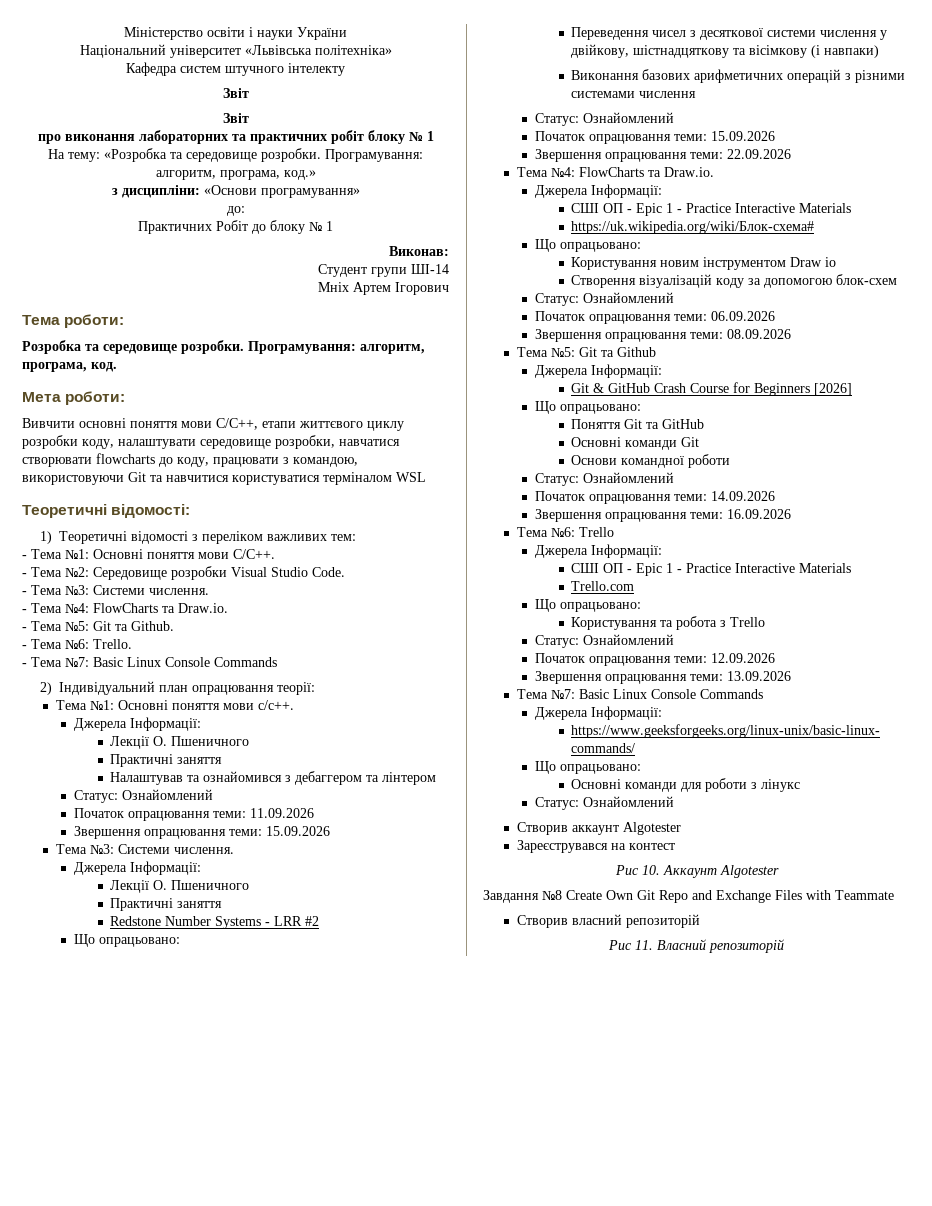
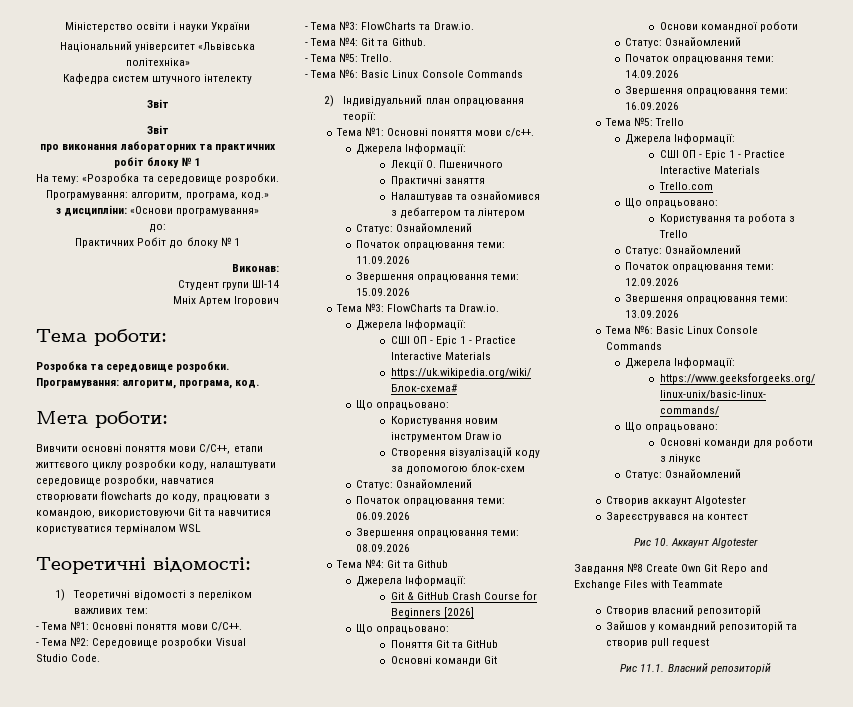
- - Тема №3: Системи числення.
- - Тема №4: FlowCharts та Draw.io.
+ - Тема №3: FlowCharts та Draw.io.
- - Тема №5: Git та Github.
+ - Тема №4: Git та Github.
- - Тема №6: Trello.
+ - Тема №5: Trello.
- - Тема №7: Basic Linux Console Commands
+ - Тема №6: Basic Linux Console Commands
  Звершення опрацювання теми: 15.09.2026
- Тема №3: Системи числення.
- Джерела Інформації:
- Лекції О. Пшеничного
- Практичні заняття
- Redstone Number Systems - LRR #2
- Що опрацьовано:
- Переведення чисел з десяткової системи числення у двійкову, шістнадцяткову та вісімкову (і навпаки)
- Виконання базових арифметичних операцій з різними системами числення
- Статус: Ознайомлений
- Початок опрацювання теми: 15.09.2026
- Звершення опрацювання теми: 22.09.2026
- Тема №4: FlowCharts та Draw.io.
+ Тема №3: FlowCharts та Draw.io.
- Тема №5: Git та Github
+ Тема №4: Git та Github
- Тема №6: Trello
+ Тема №5: Trello
  Звершення опрацювання теми: 13.09.2026
- Тема №7: Basic Linux Console Commands
+ Тема №6: Basic Linux Console Commands
- Рис 11. Власний репозиторій
+ Зайшов у командний репозиторій та створив pull request
+ Рис 11.1. Власний репозиторій

